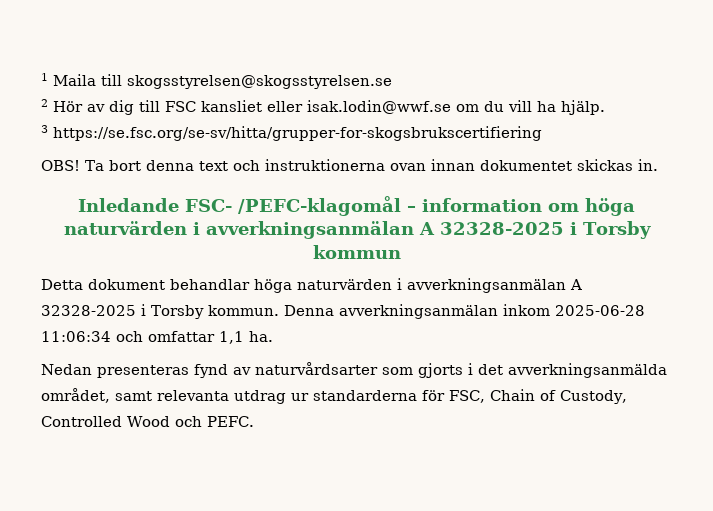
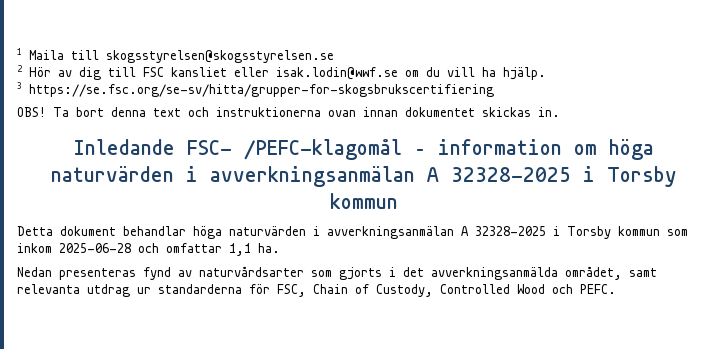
- Detta dokument behandlar höga naturvärden i avverkningsanmälan A 32328-2025 i Torsby kommun. Denna avverkningsanmälan inkom 2025-06-28 11:06:34 och omfattar 1,1 ha.
+ Detta dokument behandlar höga naturvärden i avverkningsanmälan A 32328-2025 i Torsby kommun som inkom 2025-06-28 och omfattar 1,1 ha.

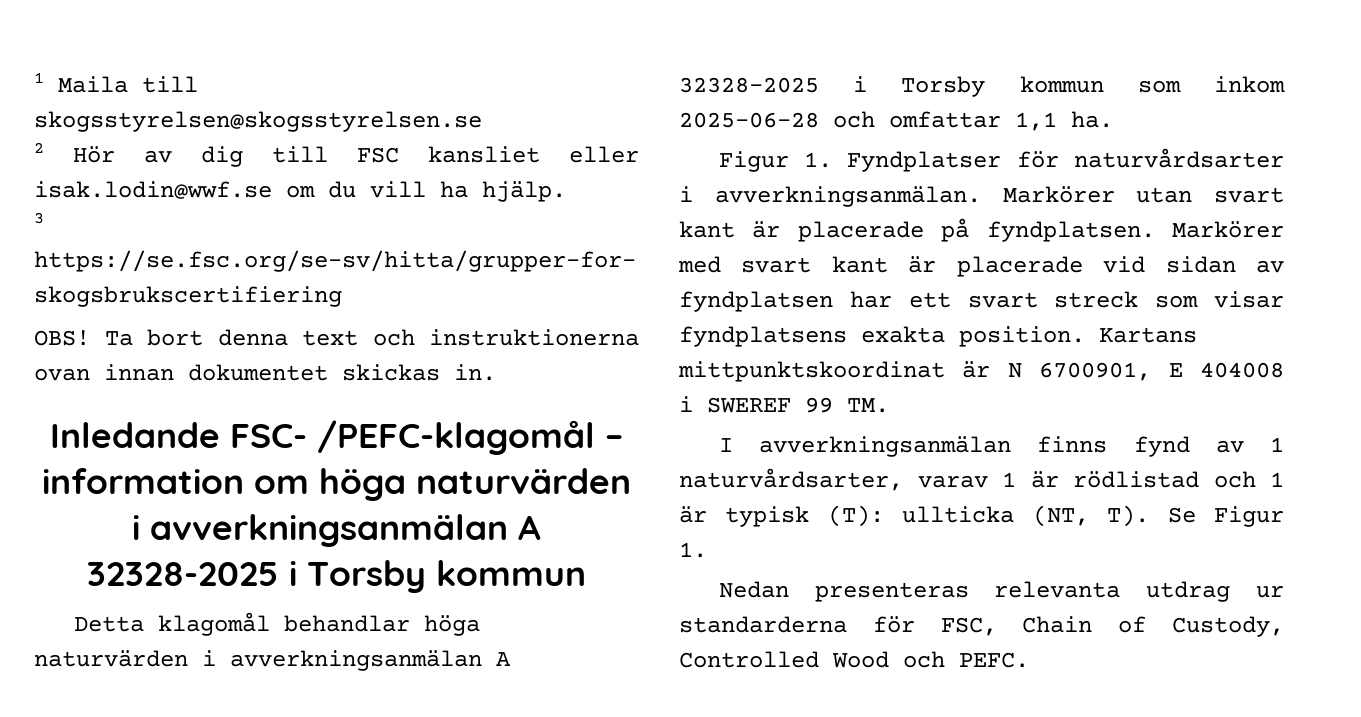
- Detta dokument behandlar höga naturvärden i avverkningsanmälan A 32328-2025 i Torsby kommun som inkom 2025-06-28 och omfattar 1,1 ha.
+ Detta klagomål behandlar höga naturvärden i avverkningsanmälan A 32328-2025 i Torsby kommun som inkom 2025-06-28 och omfattar 1,1 ha.
- Nedan presenteras fynd av naturvårdsarter som gjorts i det avverkningsanmälda området, samt relevanta utdrag ur standarderna för FSC, Chain of Custody, Controlled Wood och PEFC.
+ Figur 1. Fyndplatser för naturvårdsarter i avverkningsanmälan. Markörer utan svart kant är placerade på fyndplatsen. Markörer med svart kant är placerade vid sidan av fyndplatsen har ett svart streck som visar fyndplatsens exakta position. Kartans mittpunktskoordinat är N 6700901, E 404008 i SWEREF 99 TM.
+ I avverkningsanmälan finns fynd av 1 naturvårdsarter, varav 1 är rödlistad och 1 är typisk (T): ullticka (NT, T). Se Figur 1.
+ Nedan presenteras relevanta utdrag ur standarderna för FSC, Chain of Custody, Controlled Wood och PEFC.

